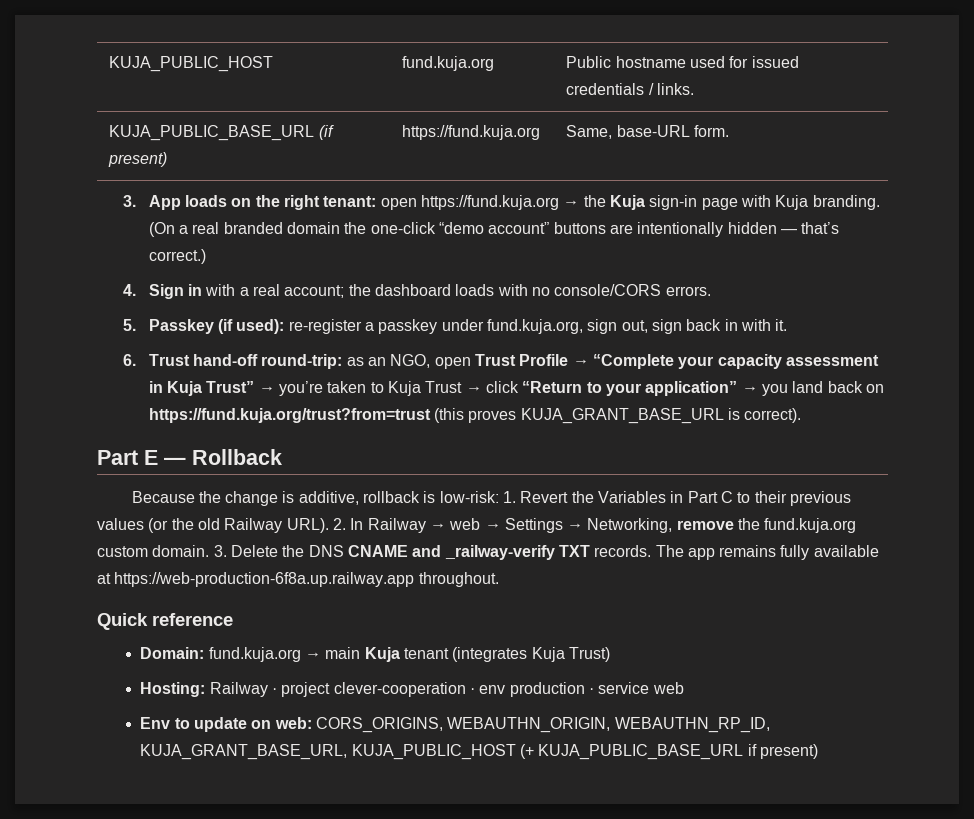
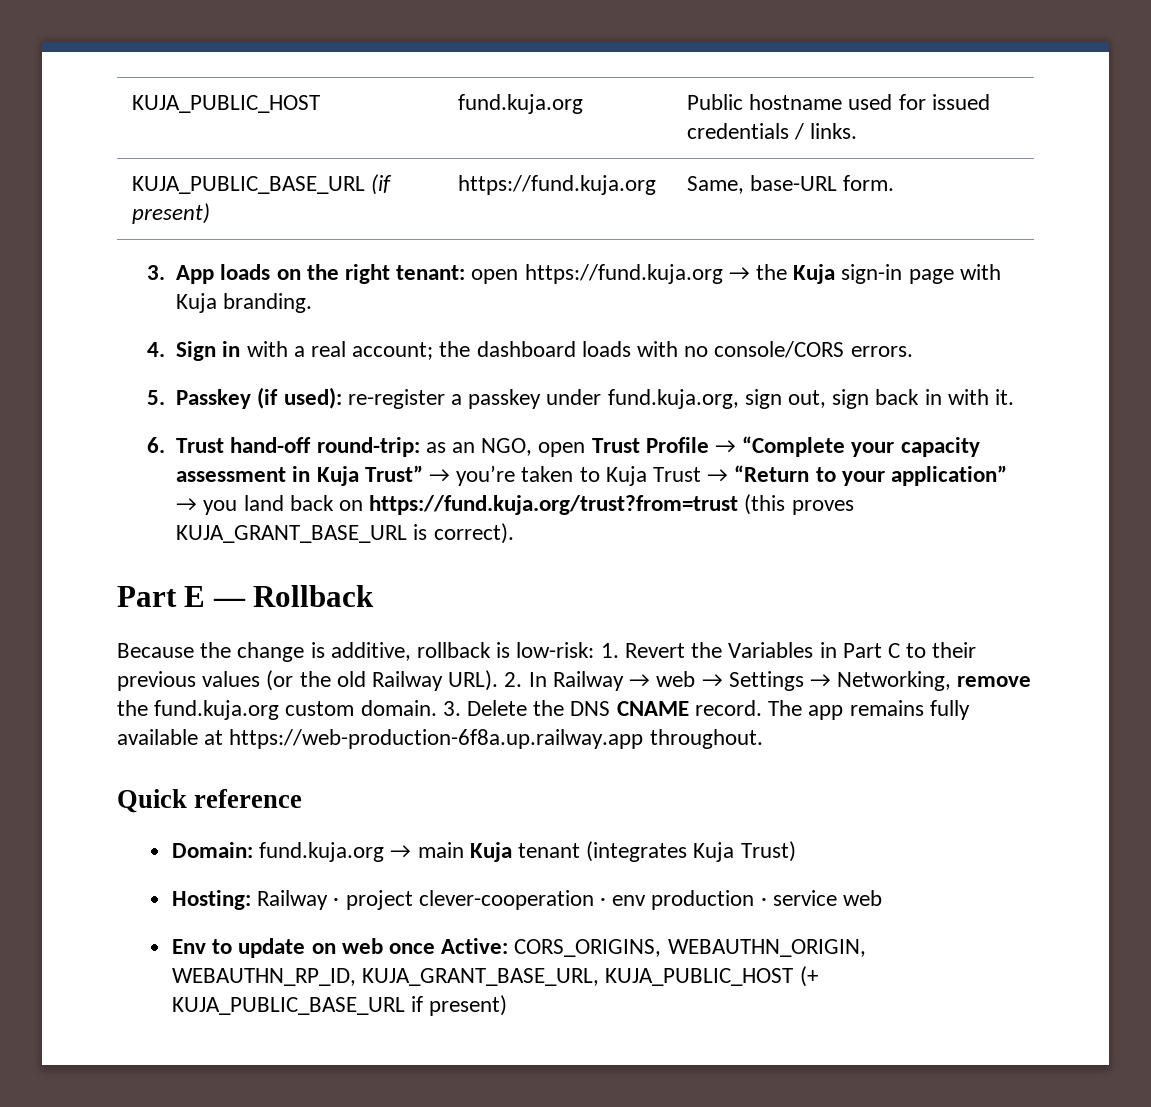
- (On a real branded domain the one-click “demo account” buttons are intentionally hidden — that’s correct.)
- 6. Trust hand-off round-trip: as an NGO, open Trust Profile → “Complete your capacity assessment in Kuja Trust” → you’re taken to Kuja Trust → click “Return to your application” → you land back on https://fund.kuja.org/trust?from=trust (this proves KUJA_GRANT_BASE_URL is correct).
+ 6. Trust hand-off round-trip: as an NGO, open Trust Profile → “Complete your capacity assessment in Kuja Trust” → you’re taken to Kuja Trust → “Return to your application” → you land back on https://fund.kuja.org/trust?from=trust (this proves KUJA_GRANT_BASE_URL is correct).
- 3. Delete the DNS CNAME and _railway-verify TXT records.
+ 3. Delete the DNS CNAME record.
- Env to update on web: CORS_ORIGINS, WEBAUTHN_ORIGIN, WEBAUTHN_RP_ID, KUJA_GRANT_BASE_URL, KUJA_PUBLIC_HOST (+ KUJA_PUBLIC_BASE_URL if present)
+ Env to update on web once Active: CORS_ORIGINS, WEBAUTHN_ORIGIN, WEBAUTHN_RP_ID, KUJA_GRANT_BASE_URL, KUJA_PUBLIC_HOST (+ KUJA_PUBLIC_BASE_URL if present)

